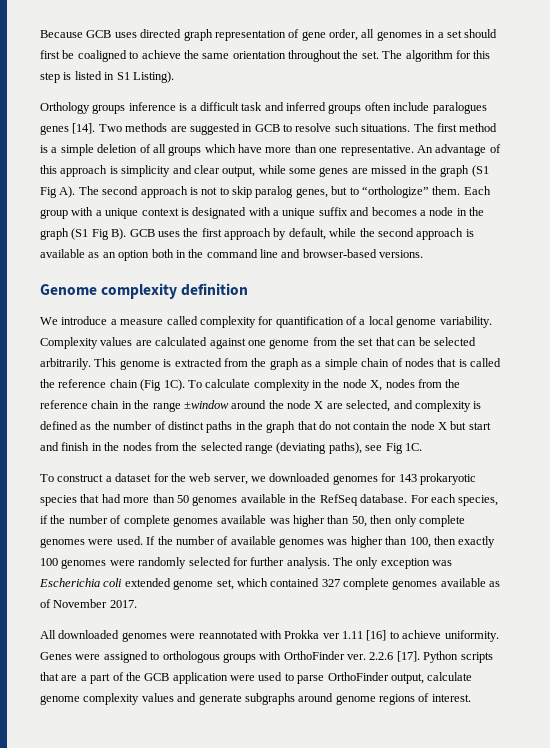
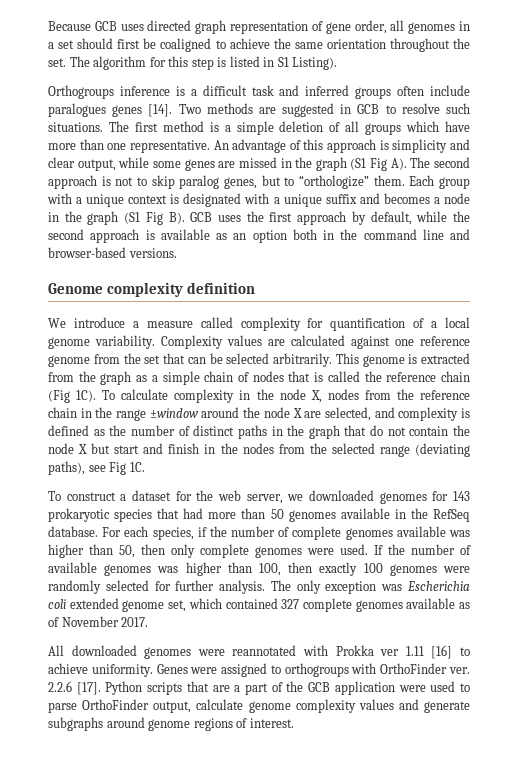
- Orthology groups inference is a difficult task and inferred groups often include paralogues genes [14].
+ Orthogroups inference is a difficult task and inferred groups often include paralogues genes [14].
- Complexity values are calculated against one genome from the set that can be selected arbitrarily.
+ Complexity values are calculated against one reference genome from the set that can be selected arbitrarily.
- Genes were assigned to orthologous groups with OrthoFinder ver.
+ Genes were assigned to orthogroups with OrthoFinder ver.

